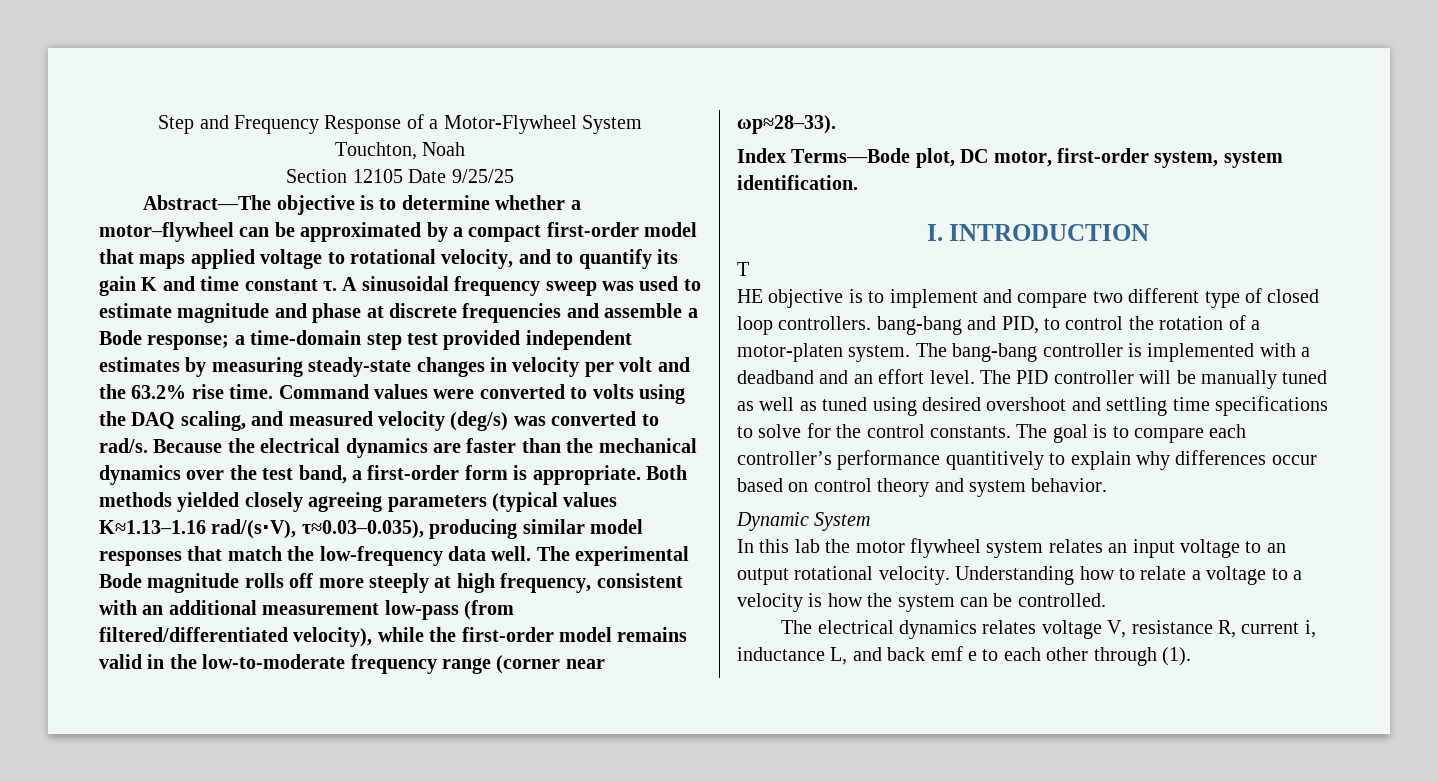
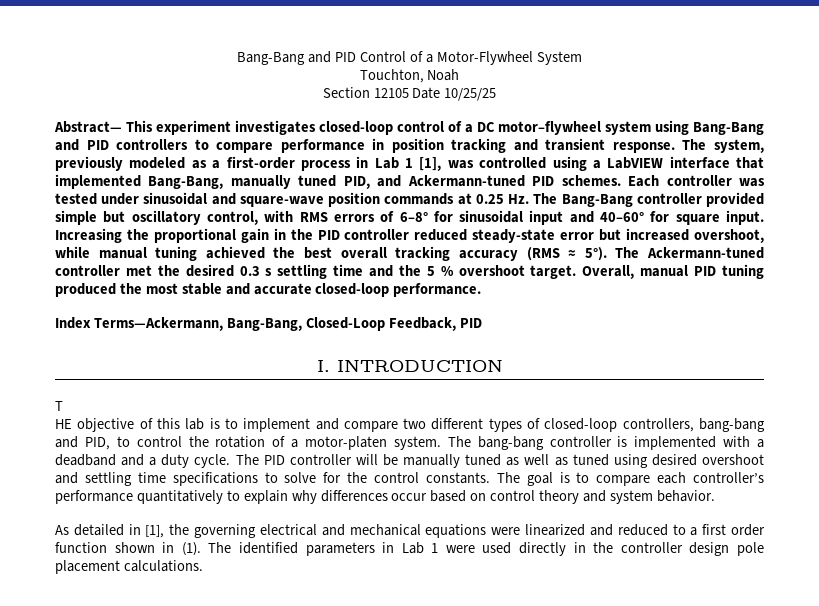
- Step and Frequency Response of a Motor-Flywheel System
+ Bang-Bang and PID Control of a Motor-Flywheel System
- Section 12105 Date 9/25/25
- Abstract—The objective is to determine whether a motor–flywheel can be approximated by a compact first-order model that maps applied voltage to rotational velocity, and to quantify its gain K and time constant τ. A sinusoidal frequency sweep was used to estimate magnitude and phase at discrete frequencies and assemble a Bode response; a time-domain step test provided independent estimates by measuring steady-state changes in velocity per volt and the 63.2% rise time. Command values were converted to volts using the DAQ scaling, and measured velocity (deg/s) was converted to rad/s. Because the electrical dynamics are faster than the mechanical dynamics over the test band, a first-order form is appropriate. Both methods yielded closely agreeing parameters (typical values K≈1.13–1.16 rad/(s⋅V), τ≈0.03–0.035), producing similar model responses that match the low-frequency data well. The experimental Bode magnitude rolls off more steeply at high frequency, consistent with an additional measurement low-pass (from filtered/differentiated velocity), while the first-order model remains valid in the low-to-moderate frequency range (corner near ωp≈28–33).
- Index Terms—Bode plot, DC motor, first-order system, system identification.
+ Section 12105 Date 10/25/25
+ Abstract— This experiment investigates closed-loop control of a DC motor–flywheel system using Bang-Bang and PID controllers to compare performance in position tracking and transient response. The system, previously modeled as a first-order process in Lab 1 [1], was controlled using a LabVIEW interface that implemented Bang-Bang, manually tuned PID, and Ackermann-tuned PID schemes. Each controller was tested under sinusoidal and square-wave position commands at 0.25 Hz. The Bang-Bang controller provided simple but oscillatory control, with RMS errors of 6–8° for sinusoidal input and 40–60° for square input. Increasing the proportional gain in the PID controller reduced steady-state error but increased overshoot, while manual tuning achieved the best overall tracking accuracy (RMS ≈ 5°). The Ackermann-tuned controller met the desired 0.3 s settling time and the 5 % overshoot target. Overall, manual PID tuning produced the most stable and accurate closed-loop performance.
+ Index Terms—Ackermann, Bang-Bang, Closed-Loop Feedback, PID
- HE objective is to implement and compare two different type of closed loop controllers. bang-bang and PID, to control the rotation of a motor-platen system.
+ HE objective of this lab is to implement and compare two different types of closed-loop controllers, bang-bang and PID, to control the rotation of a motor-platen system.
- The bang-bang controller is implemented with a deadband and an effort level.
+ The bang-bang controller is implemented with a deadband and a duty cycle.
- The goal is to compare each controller’s performance quantitively to explain why differences occur based on control theory and system behavior.
+ The goal is to compare each controller’s performance quantitatively to explain why differences occur based on control theory and system behavior.
- Dynamic System
- In this lab the motor flywheel system relates an input voltage to an output rotational velocity. Understanding how to relate a voltage to a velocity is how the system can be controlled.
- The electrical dynamics relates voltage V, resistance R, current i, inductance L, and back emf e to each other through (1).
+ As detailed in [1], the governing electrical and mechanical equations were linearized and reduced to a first order function shown in (1). The identified parameters in Lab 1 were used directly in the controller design pole placement calculations.

